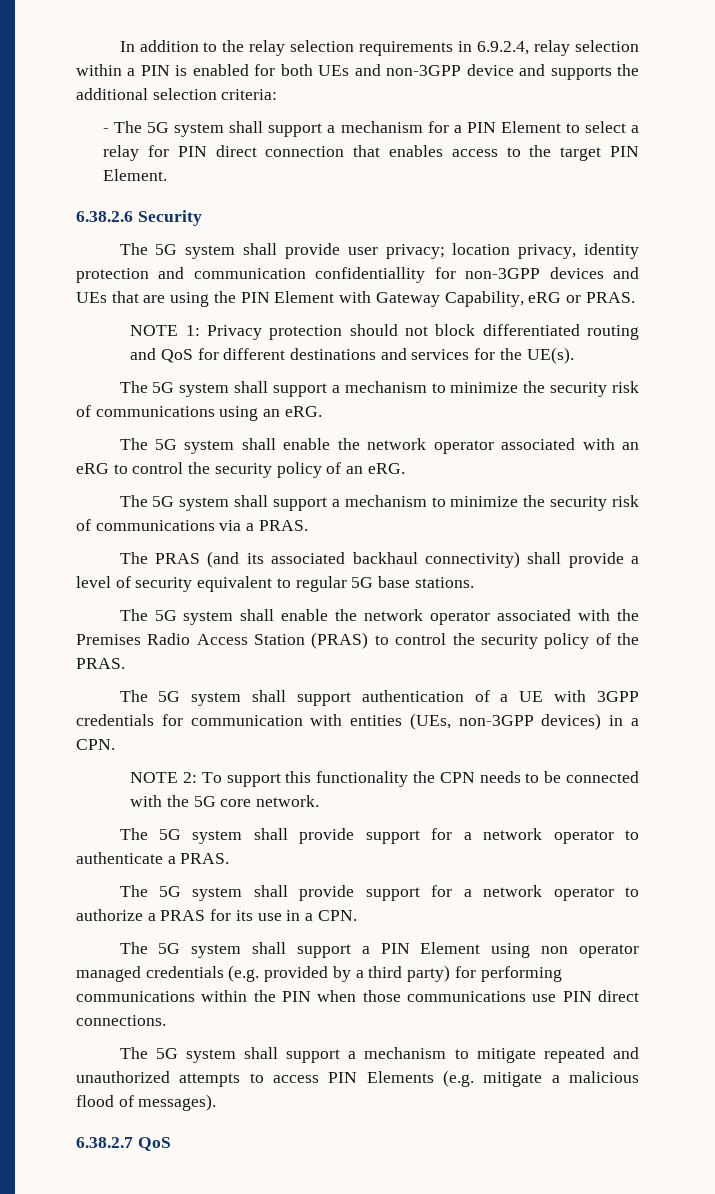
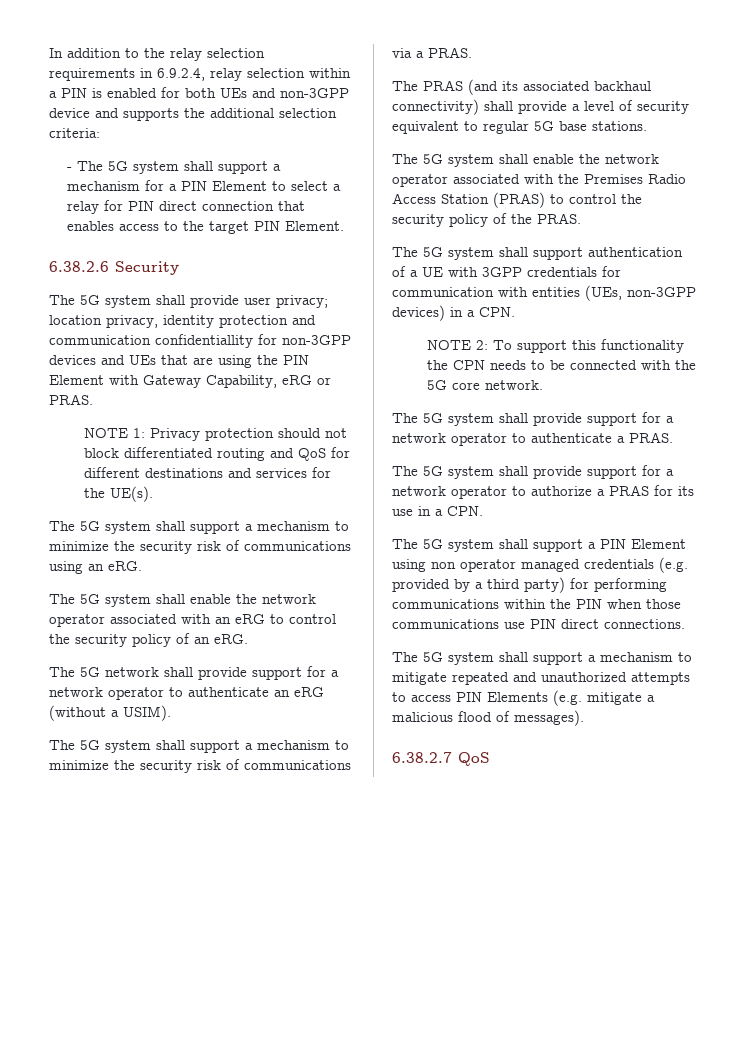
+ The 5G network shall provide support for a network operator to authenticate an eRG (without a USIM).

